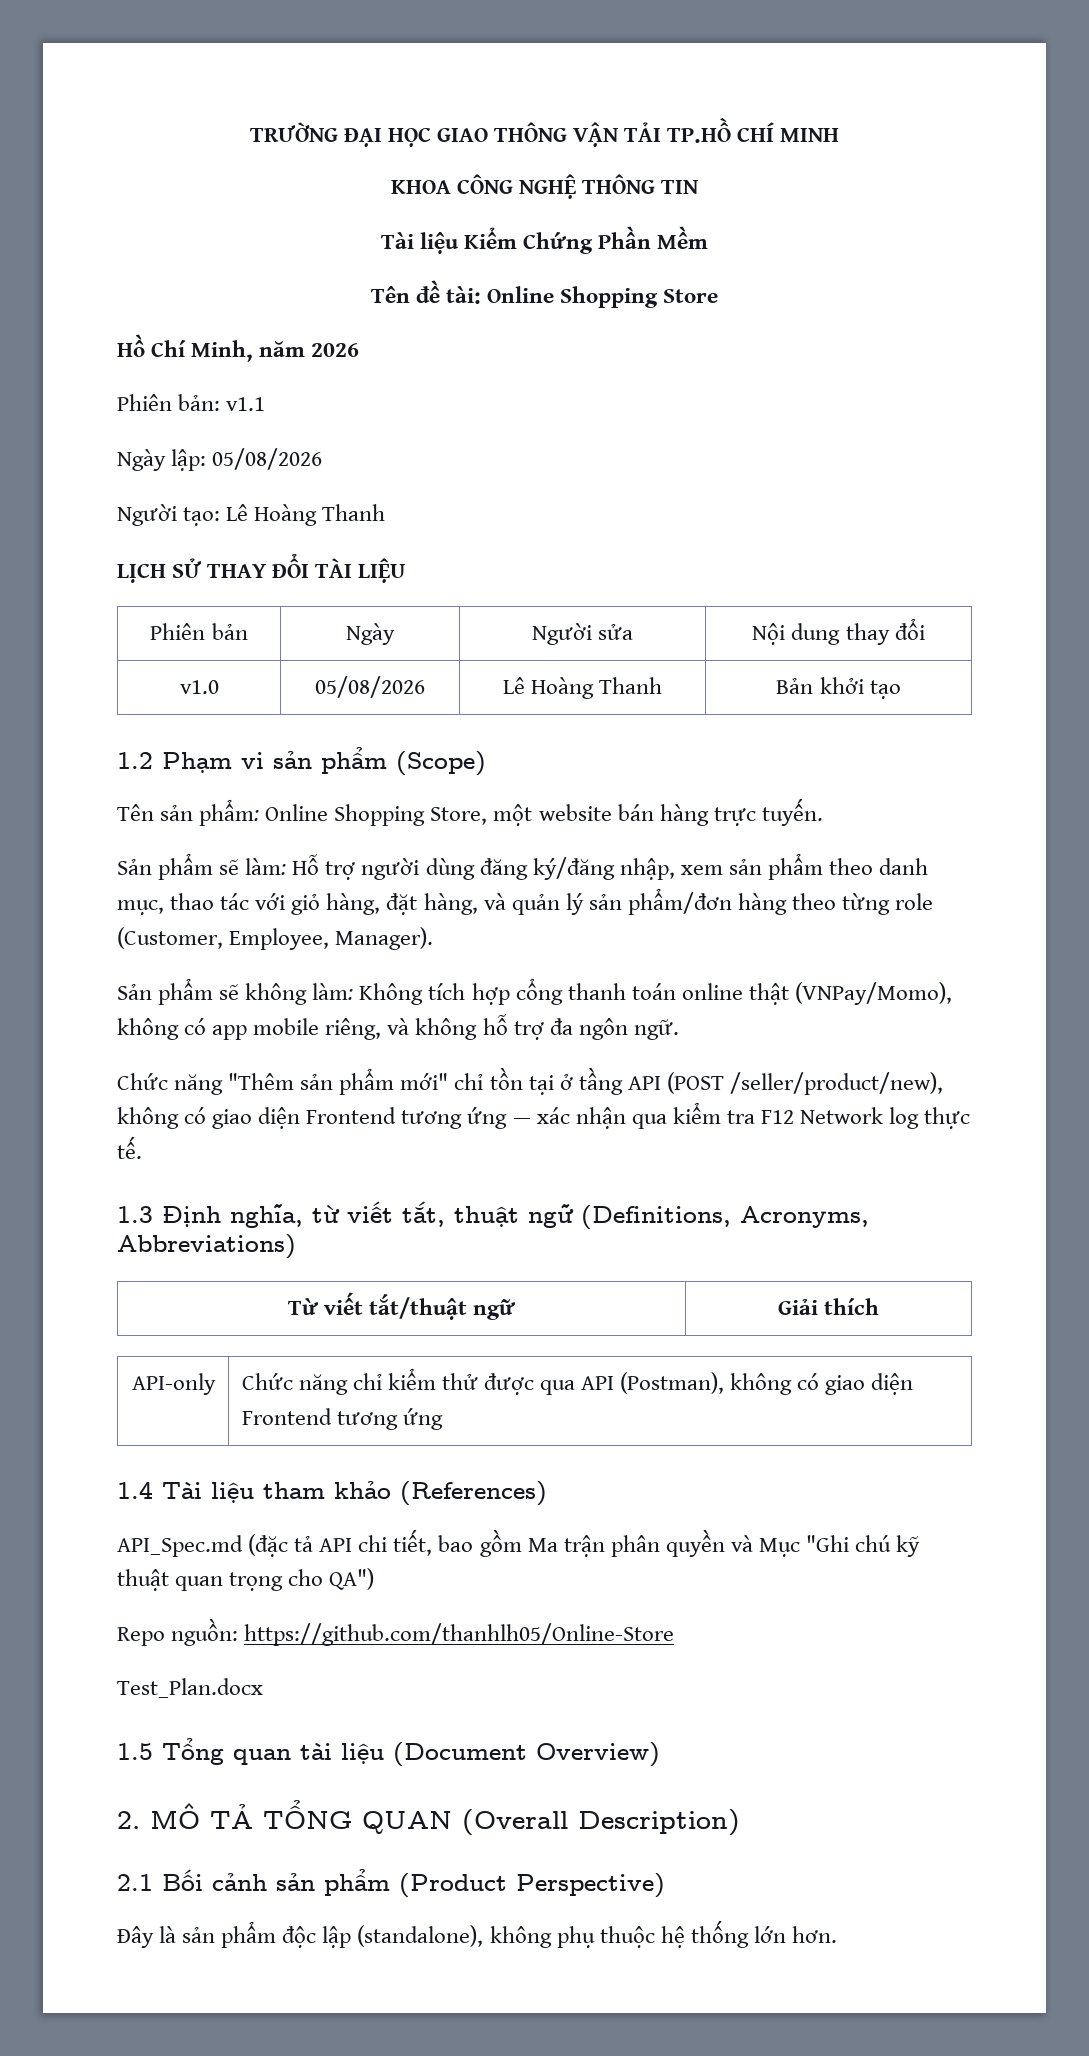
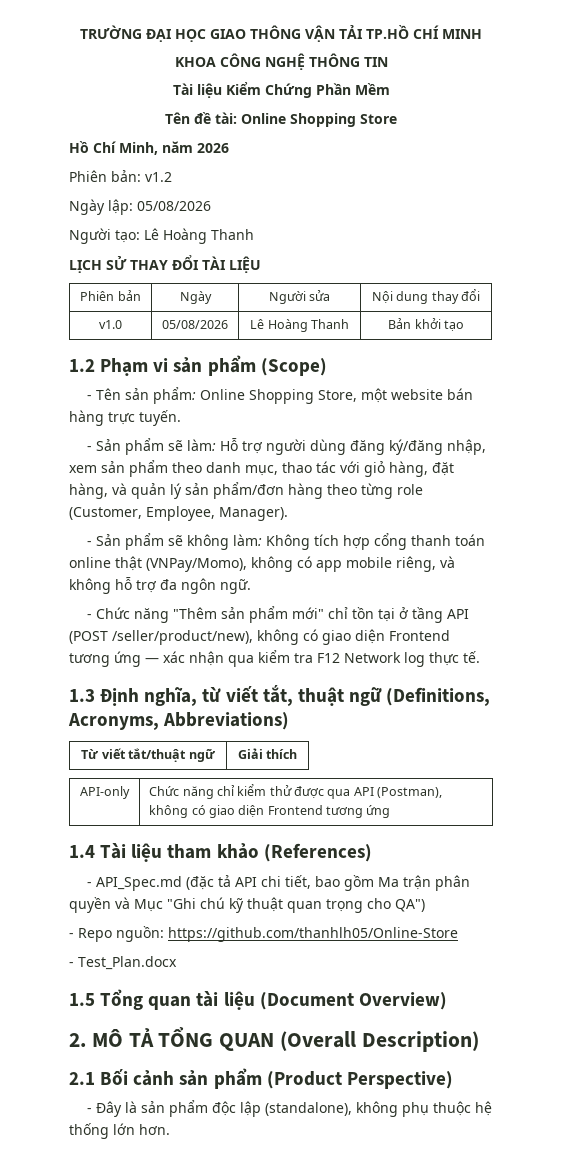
- Phiên bản: v1.1
+ Phiên bản: v1.2
- Tên sản phẩm: Online Shopping Store, một website bán hàng trực tuyến.
+ - Tên sản phẩm: Online Shopping Store, một website bán hàng trực tuyến.
- Sản phẩm sẽ làm: Hỗ trợ người dùng đăng ký/đăng nhập, xem sản phẩm theo danh mục, thao tác với giỏ hàng, đặt hàng, và quản lý sản phẩm/đơn hàng theo từng role (Customer, Employee, Manager).
+ - Sản phẩm sẽ làm: Hỗ trợ người dùng đăng ký/đăng nhập, xem sản phẩm theo danh mục, thao tác với giỏ hàng, đặt hàng, và quản lý sản phẩm/đơn hàng theo từng role (Customer, Employee, Manager).
- Sản phẩm sẽ không làm: Không tích hợp cổng thanh toán online thật (VNPay/Momo), không có app mobile riêng, và không hỗ trợ đa ngôn ngữ.
+ - Sản phẩm sẽ không làm: Không tích hợp cổng thanh toán online thật (VNPay/Momo), không có app mobile riêng, và không hỗ trợ đa ngôn ngữ.
- Chức năng "Thêm sản phẩm mới" chỉ tồn tại ở tầng API (POST /seller/product/new), không có giao diện Frontend tương ứng — xác nhận qua kiểm tra F12 Network log thực tế.
+ - Chức năng "Thêm sản phẩm mới" chỉ tồn tại ở tầng API (POST /seller/product/new), không có giao diện Frontend tương ứng — xác nhận qua kiểm tra F12 Network log thực tế.
- API_Spec.md (đặc tả API chi tiết, bao gồm Ma trận phân quyền và Mục "Ghi chú kỹ thuật quan trọng cho QA")
+ - API_Spec.md (đặc tả API chi tiết, bao gồm Ma trận phân quyền và Mục "Ghi chú kỹ thuật quan trọng cho QA")
- Repo nguồn: https://github.com/thanhlh05/Online-Store
+ - Repo nguồn: https://github.com/thanhlh05/Online-Store
- Test_Plan.docx
+ - Test_Plan.docx
- Đây là sản phẩm độc lập (standalone), không phụ thuộc hệ thống lớn hơn.
+ - Đây là sản phẩm độc lập (standalone), không phụ thuộc hệ thống lớn hơn.

